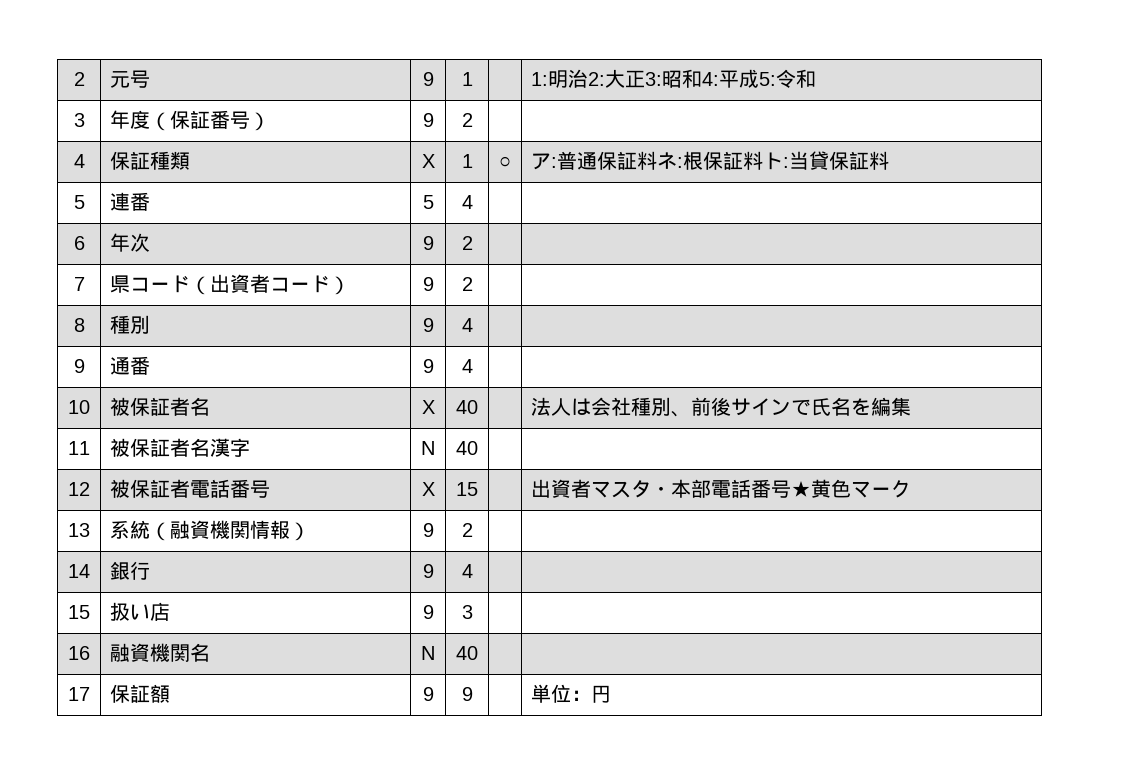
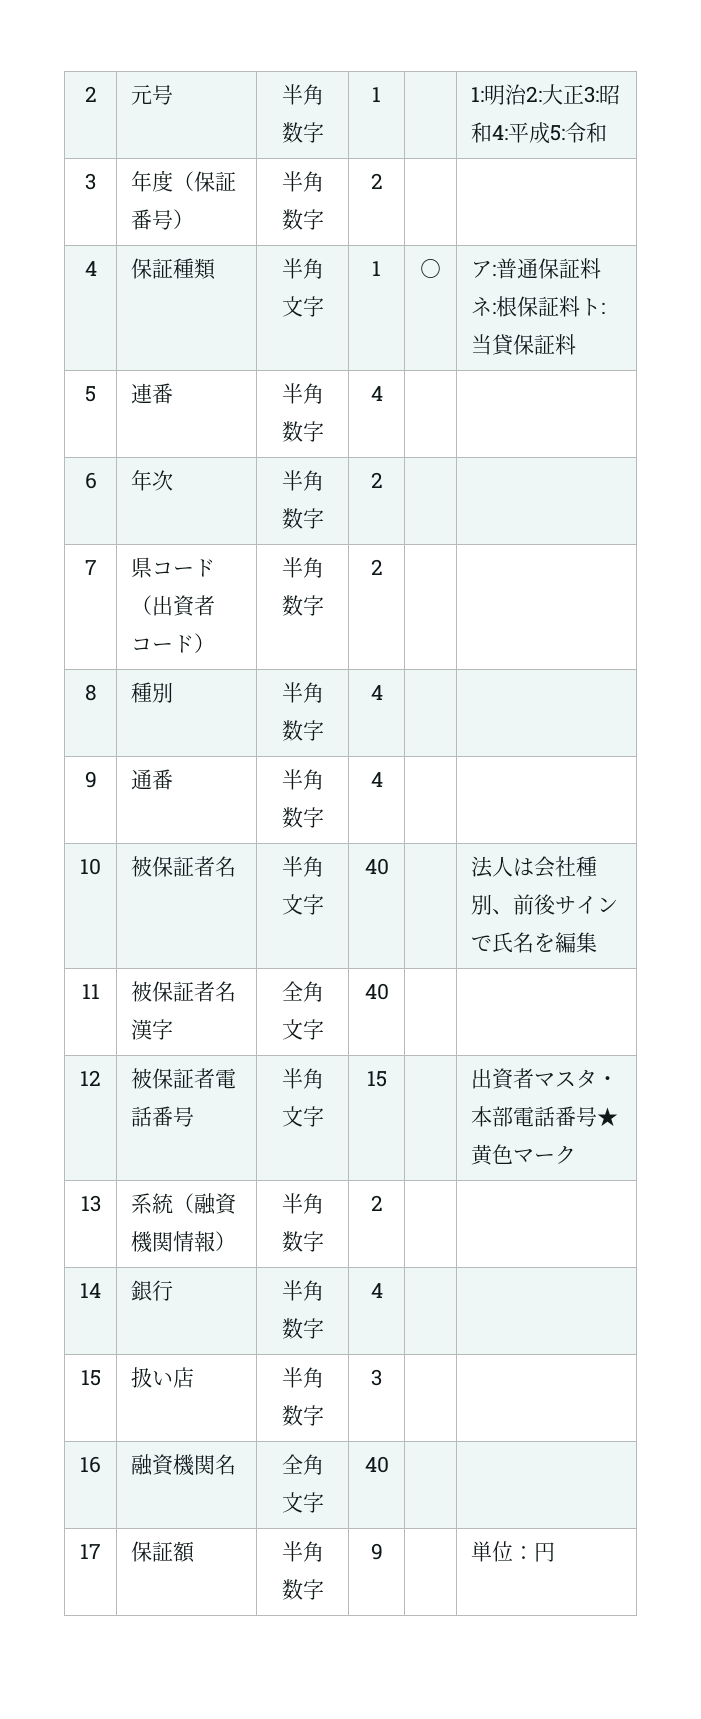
- 2 | 元号 | 9 | 1 | | 1:明治2:大正3:昭和4:平成5:令和
+ 2 | 元号 | 半角数字 | 1 | | 1:明治2:大正3:昭和4:平成5:令和
- 3 | 年度（保証番号） | 9 | 2 | |
+ 3 | 年度（保証番号） | 半角数字 | 2 | |
- 4 | 保証種類 | X | 1 | ○ | ア:普通保証料ネ:根保証料ト:当貸保証料
+ 4 | 保証種類 | 半角文字 | 1 | ○ | ア:普通保証料ネ:根保証料ト:当貸保証料
- 5 | 連番 | 5 | 4 | |
+ 5 | 連番 | 半角数字 | 4 | |
- 6 | 年次 | 9 | 2 | |
+ 6 | 年次 | 半角数字 | 2 | |
- 7 | 県コード（出資者コード） | 9 | 2 | |
+ 7 | 県コード（出資者コード） | 半角数字 | 2 | |
- 8 | 種別 | 9 | 4 | |
+ 8 | 種別 | 半角数字 | 4 | |
- 9 | 通番 | 9 | 4 | |
+ 9 | 通番 | 半角数字 | 4 | |
- 10 | 被保証者名 | X | 40 | | 法人は会社種別、前後サインで氏名を編集
+ 10 | 被保証者名 | 半角文字 | 40 | | 法人は会社種別、前後サインで氏名を編集
- 11 | 被保証者名漢字 | N | 40 | |
+ 11 | 被保証者名漢字 | 全角文字 | 40 | |
- 12 | 被保証者電話番号 | X | 15 | | 出資者マスタ・本部電話番号★黄色マーク
+ 12 | 被保証者電話番号 | 半角文字 | 15 | | 出資者マスタ・本部電話番号★黄色マーク
- 13 | 系統（融資機関情報） | 9 | 2 | |
+ 13 | 系統（融資機関情報） | 半角数字 | 2 | |
- 14 | 銀行 | 9 | 4 | |
+ 14 | 銀行 | 半角数字 | 4 | |
- 15 | 扱い店 | 9 | 3 | |
+ 15 | 扱い店 | 半角数字 | 3 | |
- 16 | 融資機関名 | N | 40 | |
+ 16 | 融資機関名 | 全角文字 | 40 | |
- 17 | 保証額 | 9 | 9 | | 単位：円
+ 17 | 保証額 | 半角数字 | 9 | | 単位：円

